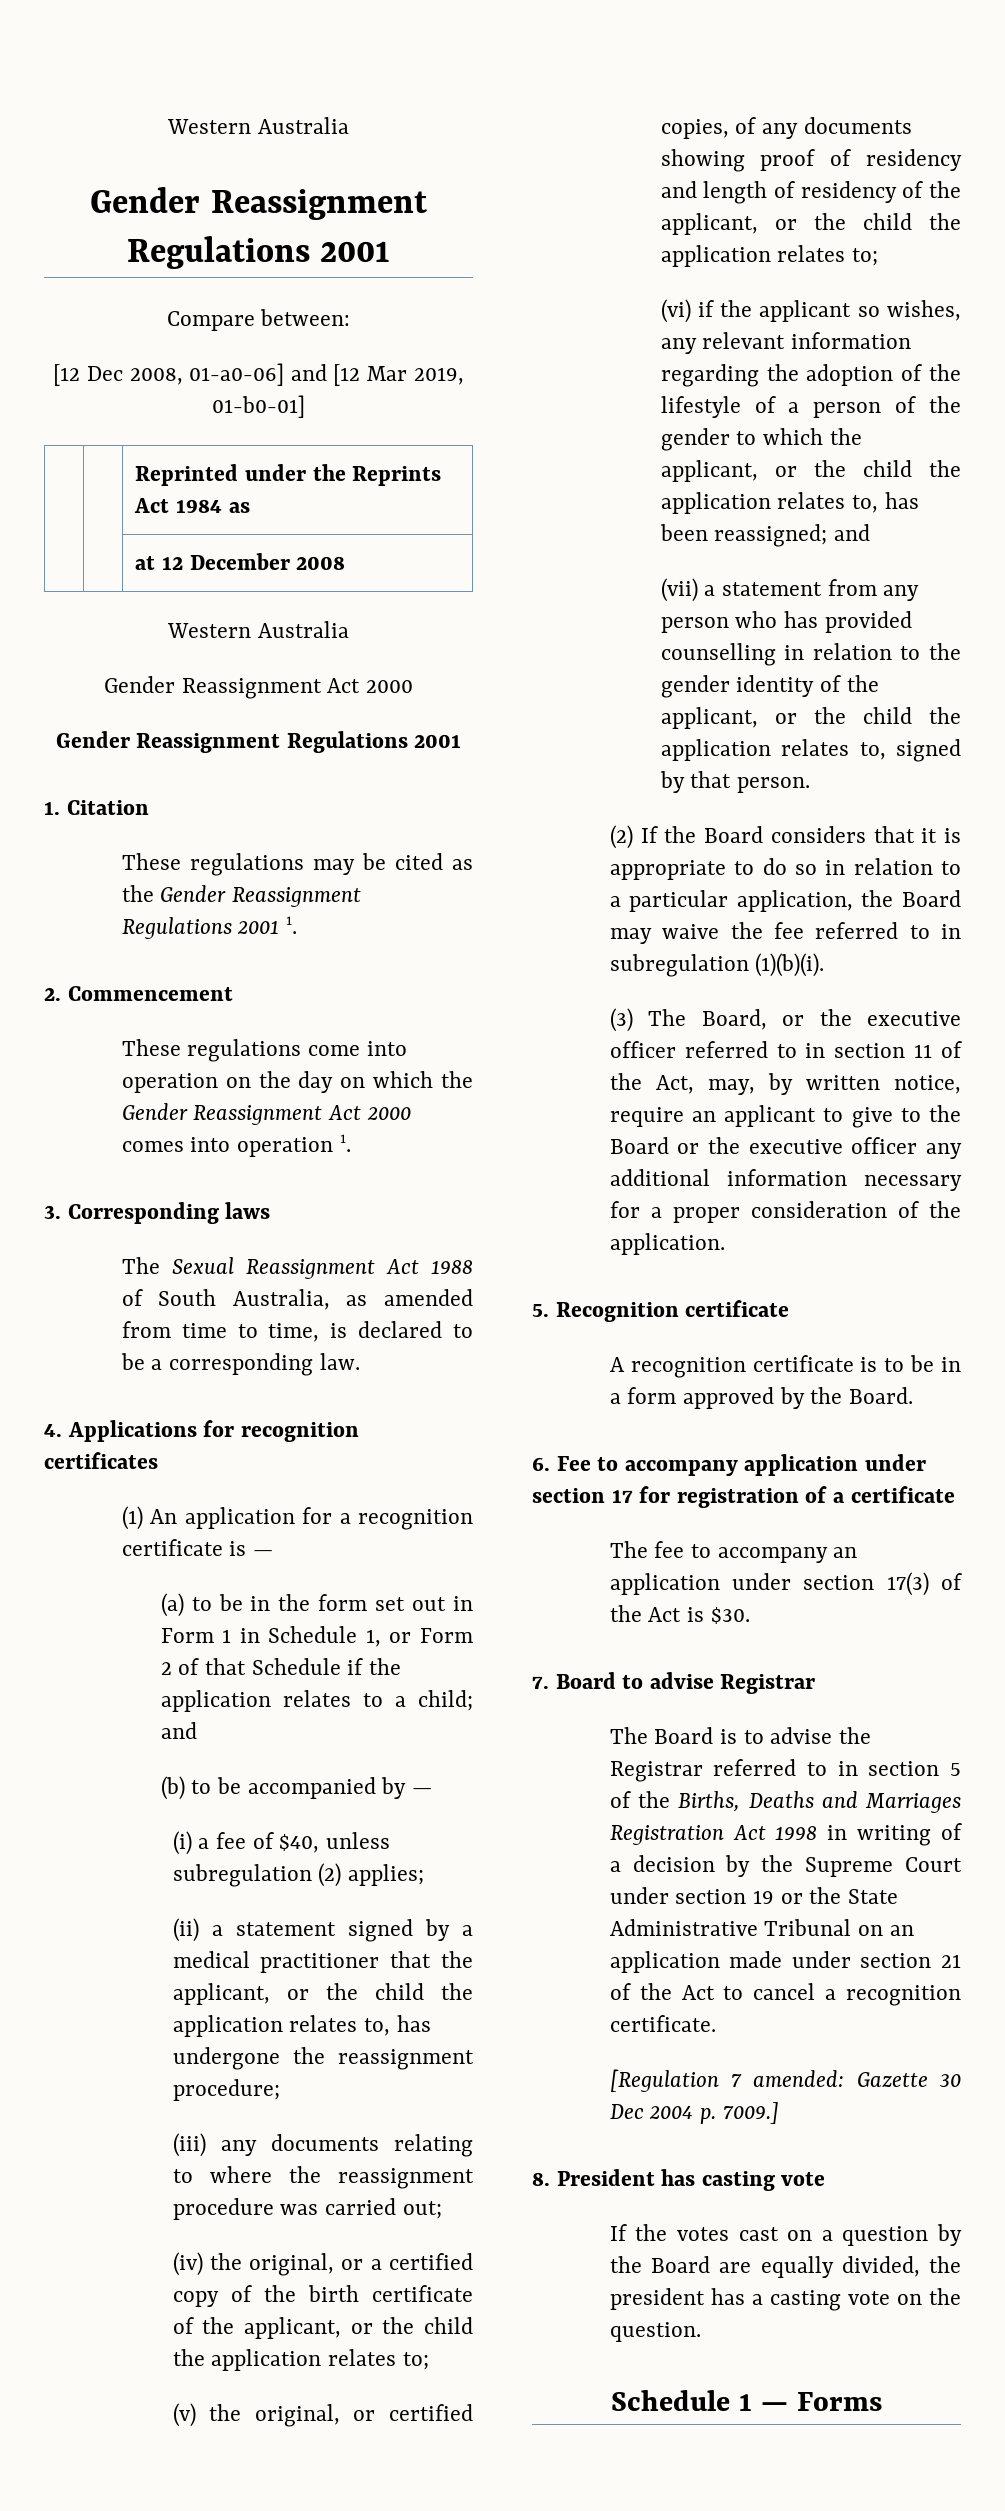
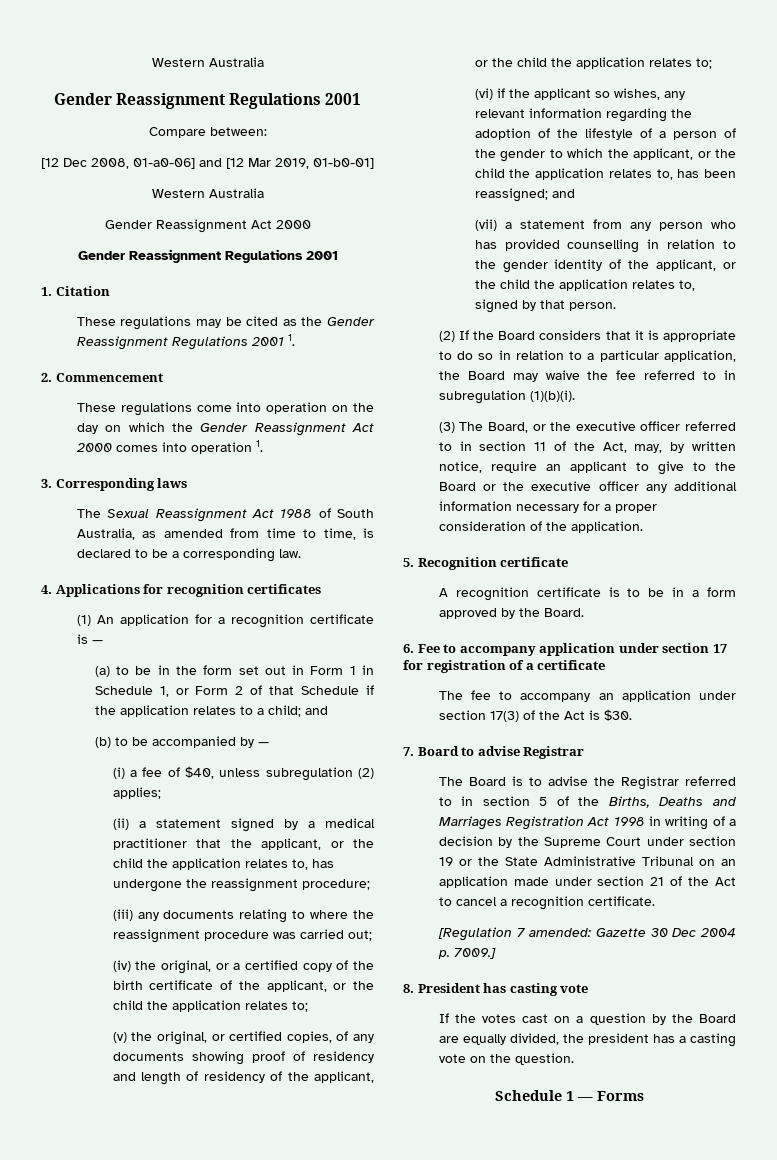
- | | Reprinted under the Reprints Act 1984 as
- | | at 12 December 2008

